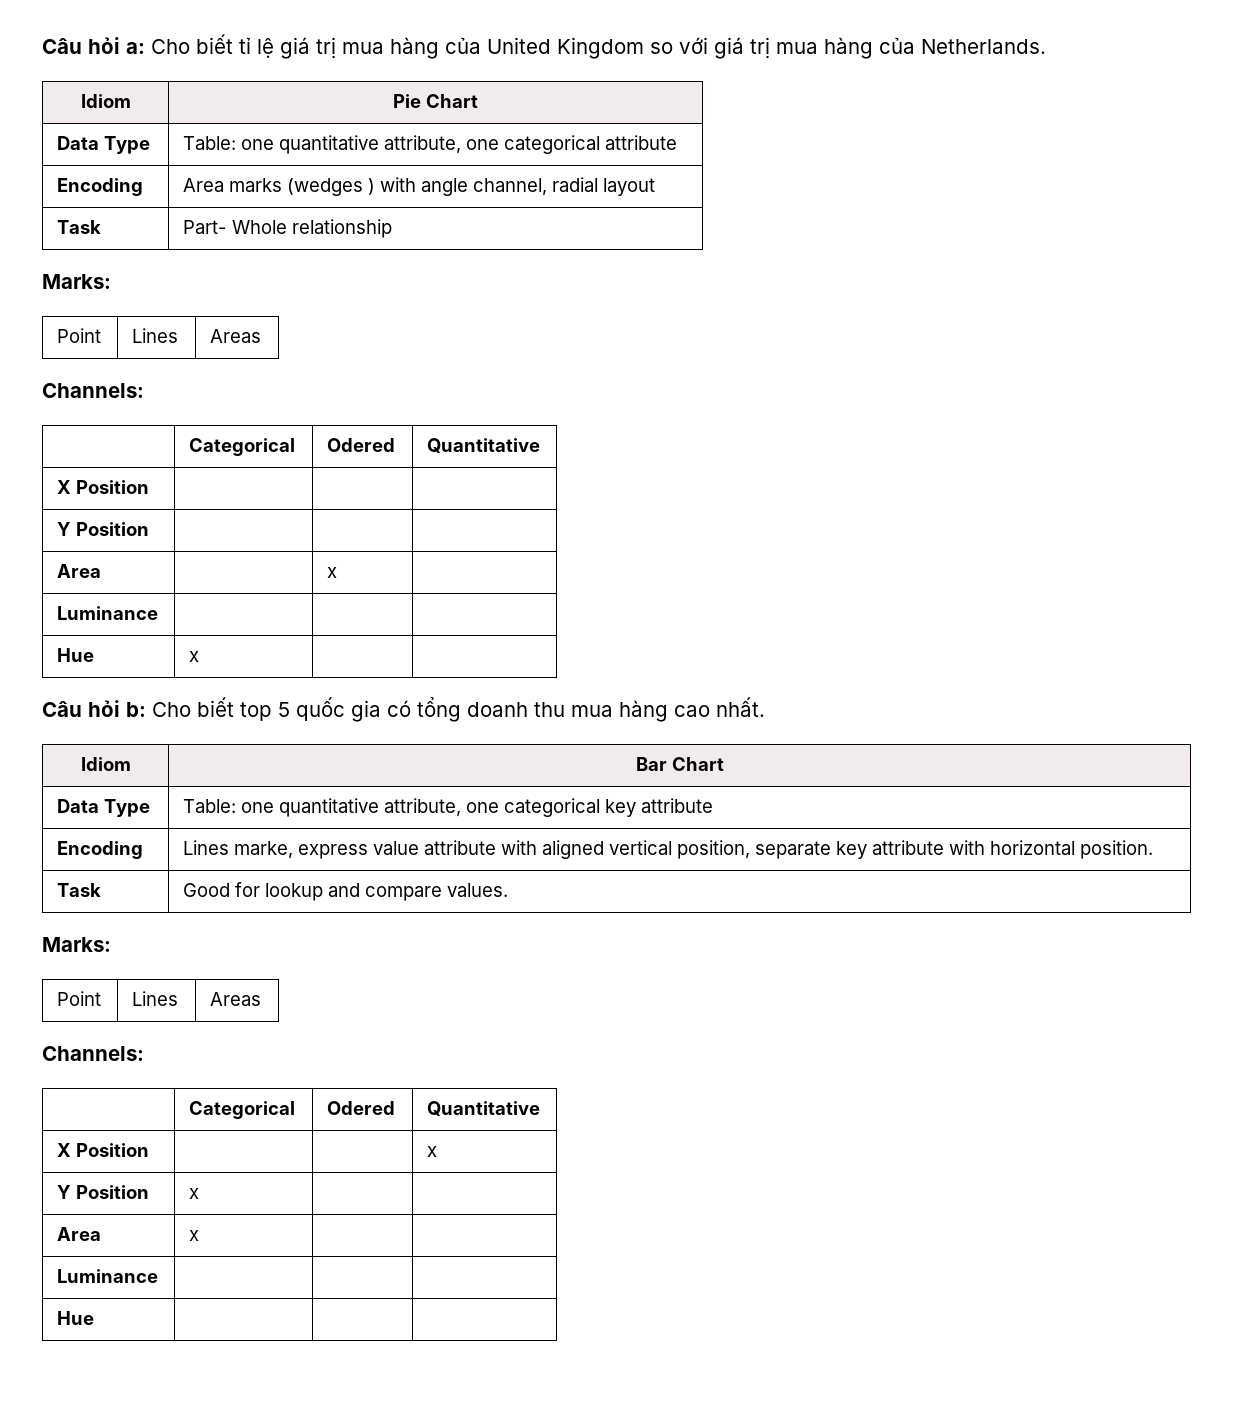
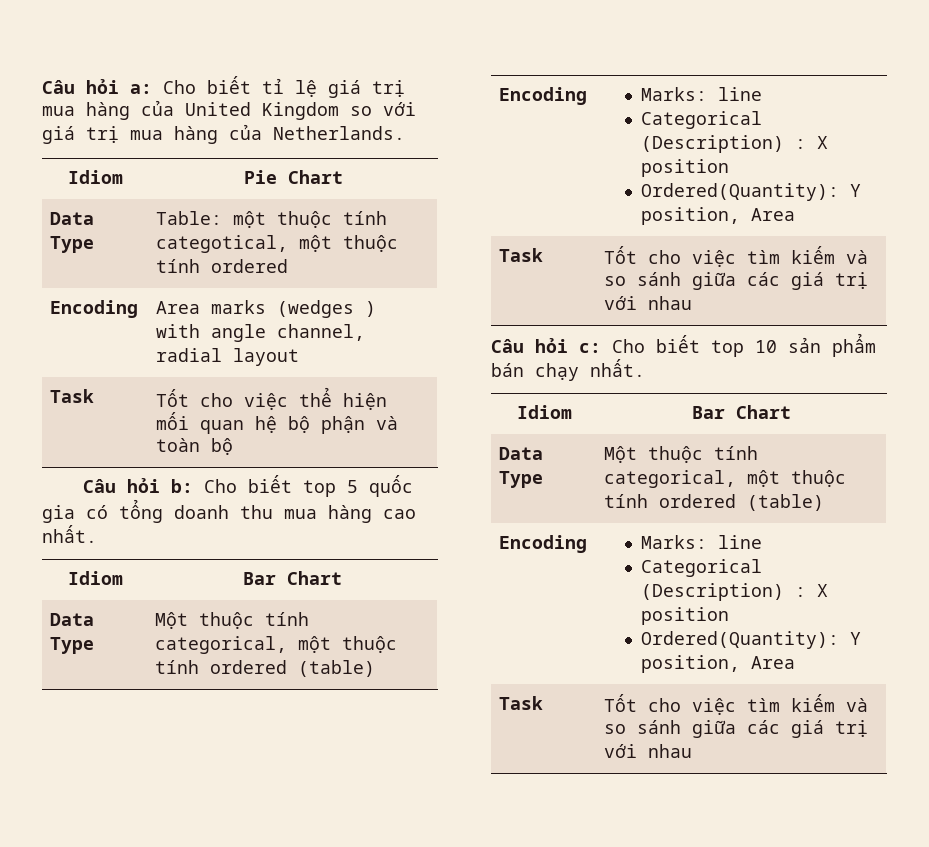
- Data Type | Table: one quantitative attribute, one categorical attribute
+ Data Type | Table: một thuộc tính categotical, một thuộc tính ordered
- Task | Part- Whole relationship
- Marks:
- Point | Lines | Areas
- Channels:
- | Categorical | Odered | Quantitative
- X Position | | |
- Y Position | | |
- Area | | x |
- Luminance | | |
- Hue | x | |
+ Task | Tốt cho việc thể hiện mối quan hệ bộ phận và toàn bộ
  Câu hỏi b: Cho biết top 5 quốc gia có tổng doanh thu mua hàng cao nhất.
  Idiom | Bar Chart
- Data Type | Table: one quantitative attribute, one categorical key attribute
- Encoding | Lines marke, express value attribute with aligned vertical position, separate key attribute with horizontal position.
- Task | Good for lookup and compare values.
- Marks:
- Point | Lines | Areas
- Channels:
- | Categorical | Odered | Quantitative
- X Position | | | x
- Y Position | x | |
- Area | x | |
- Luminance | | |
- Hue | | |
+ Data Type | Một thuộc tính categorical, một thuộc tính ordered (table)
+ Encoding | Marks: line
+ Categorical (Description) : X position
+ Ordered(Quantity): Y position, Area
+ Task | Tốt cho việc tìm kiếm và so sánh giữa các giá trị với nhau
+ Câu hỏi c: Cho biết top 10 sản phẩm bán chạy nhất.
+ Idiom | Bar Chart
+ Data Type | Một thuộc tính categorical, một thuộc tính ordered (table)
+ Encoding | Marks: line
+ Categorical (Description) : X position
+ Ordered(Quantity): Y position, Area
+ Task | Tốt cho việc tìm kiếm và so sánh giữa các giá trị với nhau

